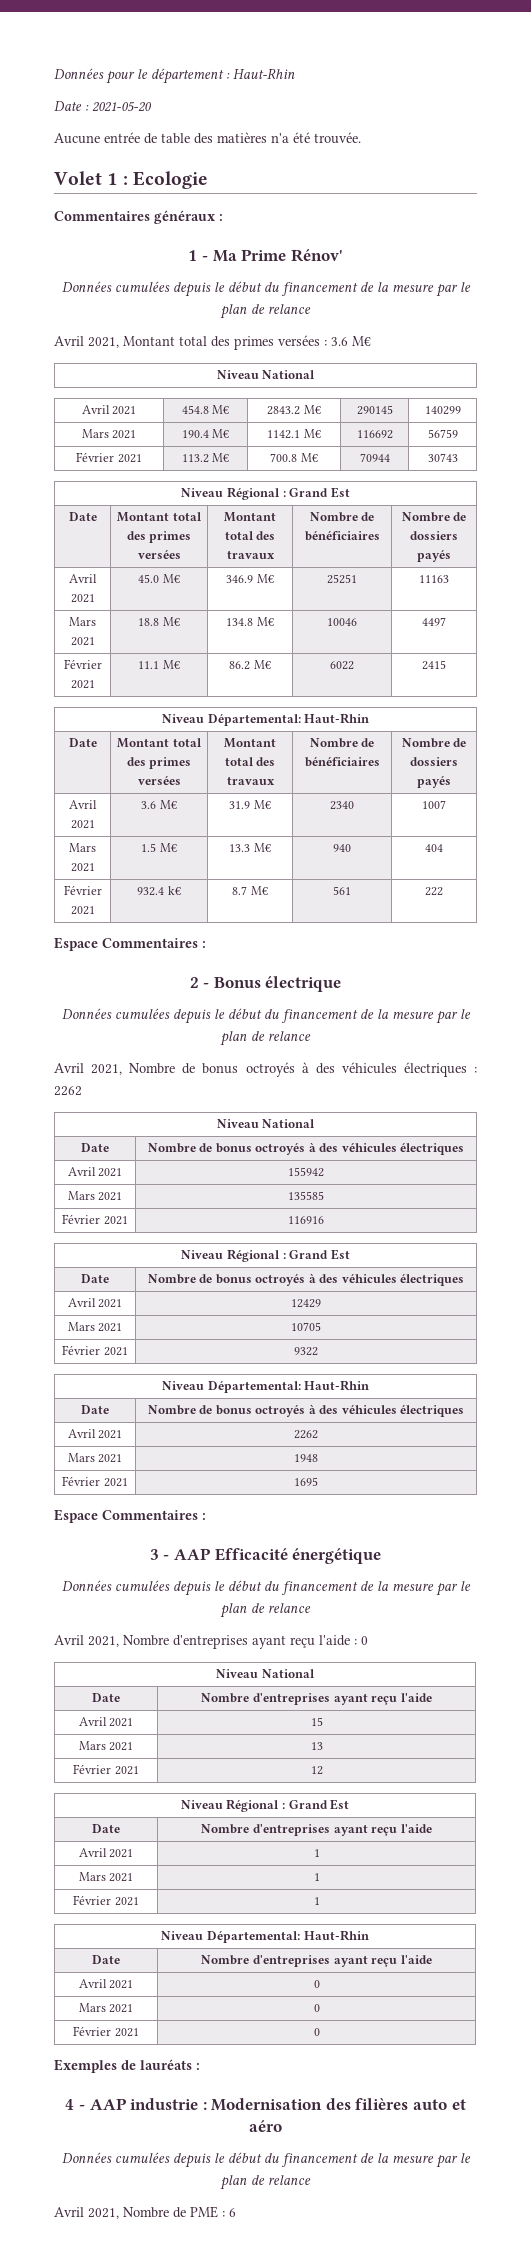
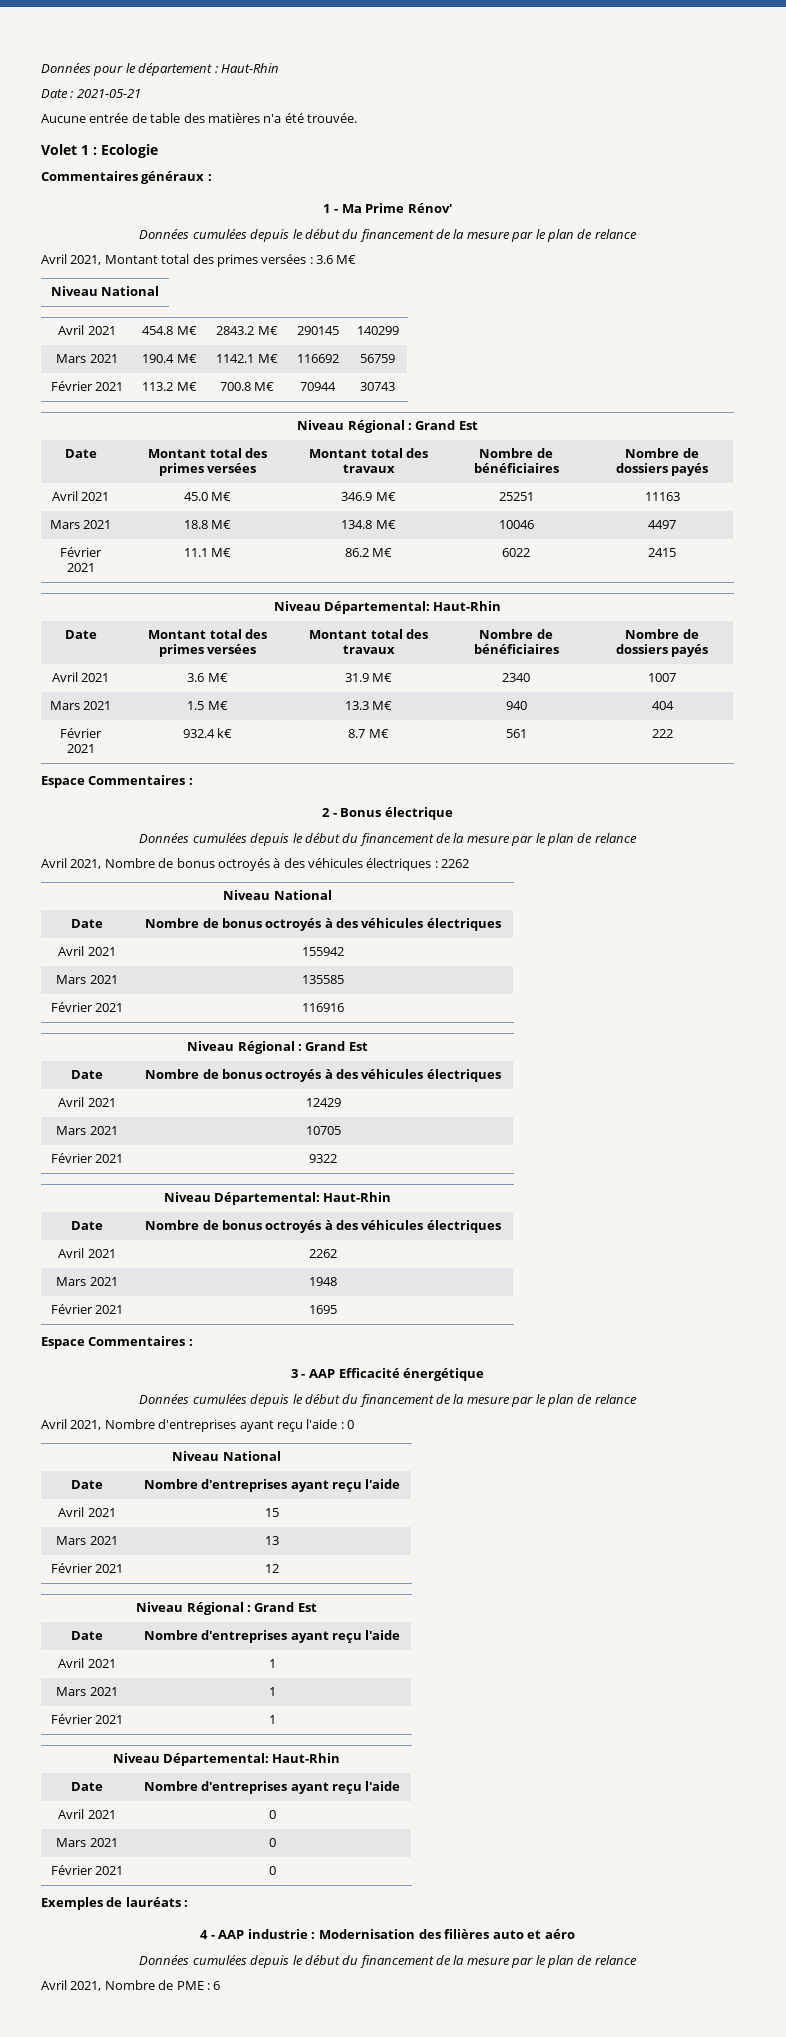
- Date : 2021-05-20
+ Date : 2021-05-21

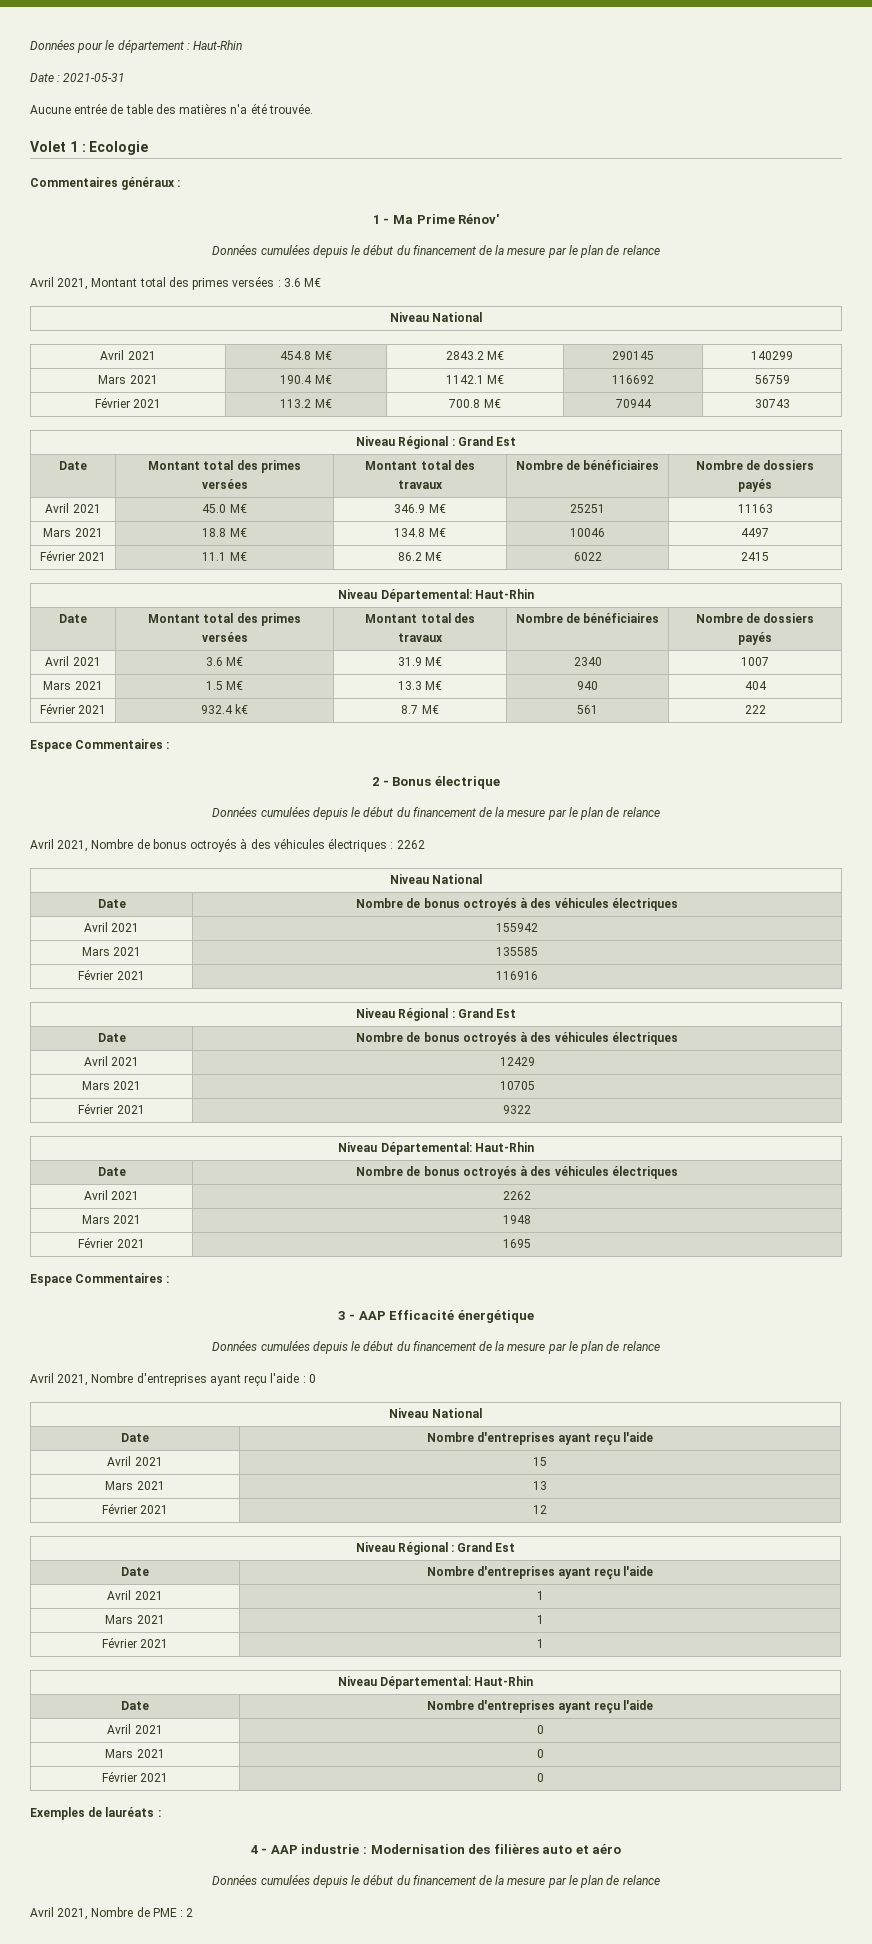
- Date : 2021-05-21
+ Date : 2021-05-31
- Avril 2021, Nombre de PME : 6
+ Avril 2021, Nombre de PME : 2

